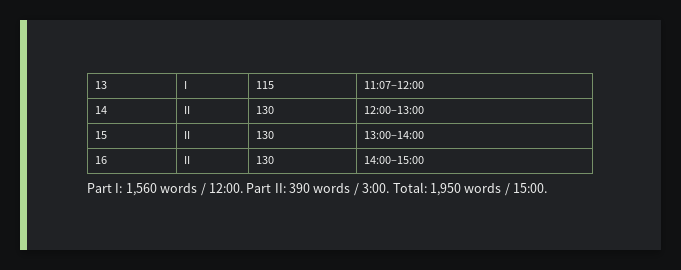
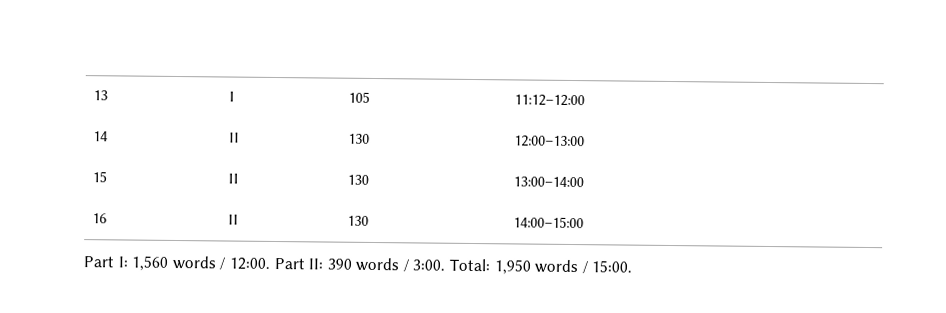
- 13 | I | 115 | 11:07–12:00
+ 13 | I | 105 | 11:12–12:00

